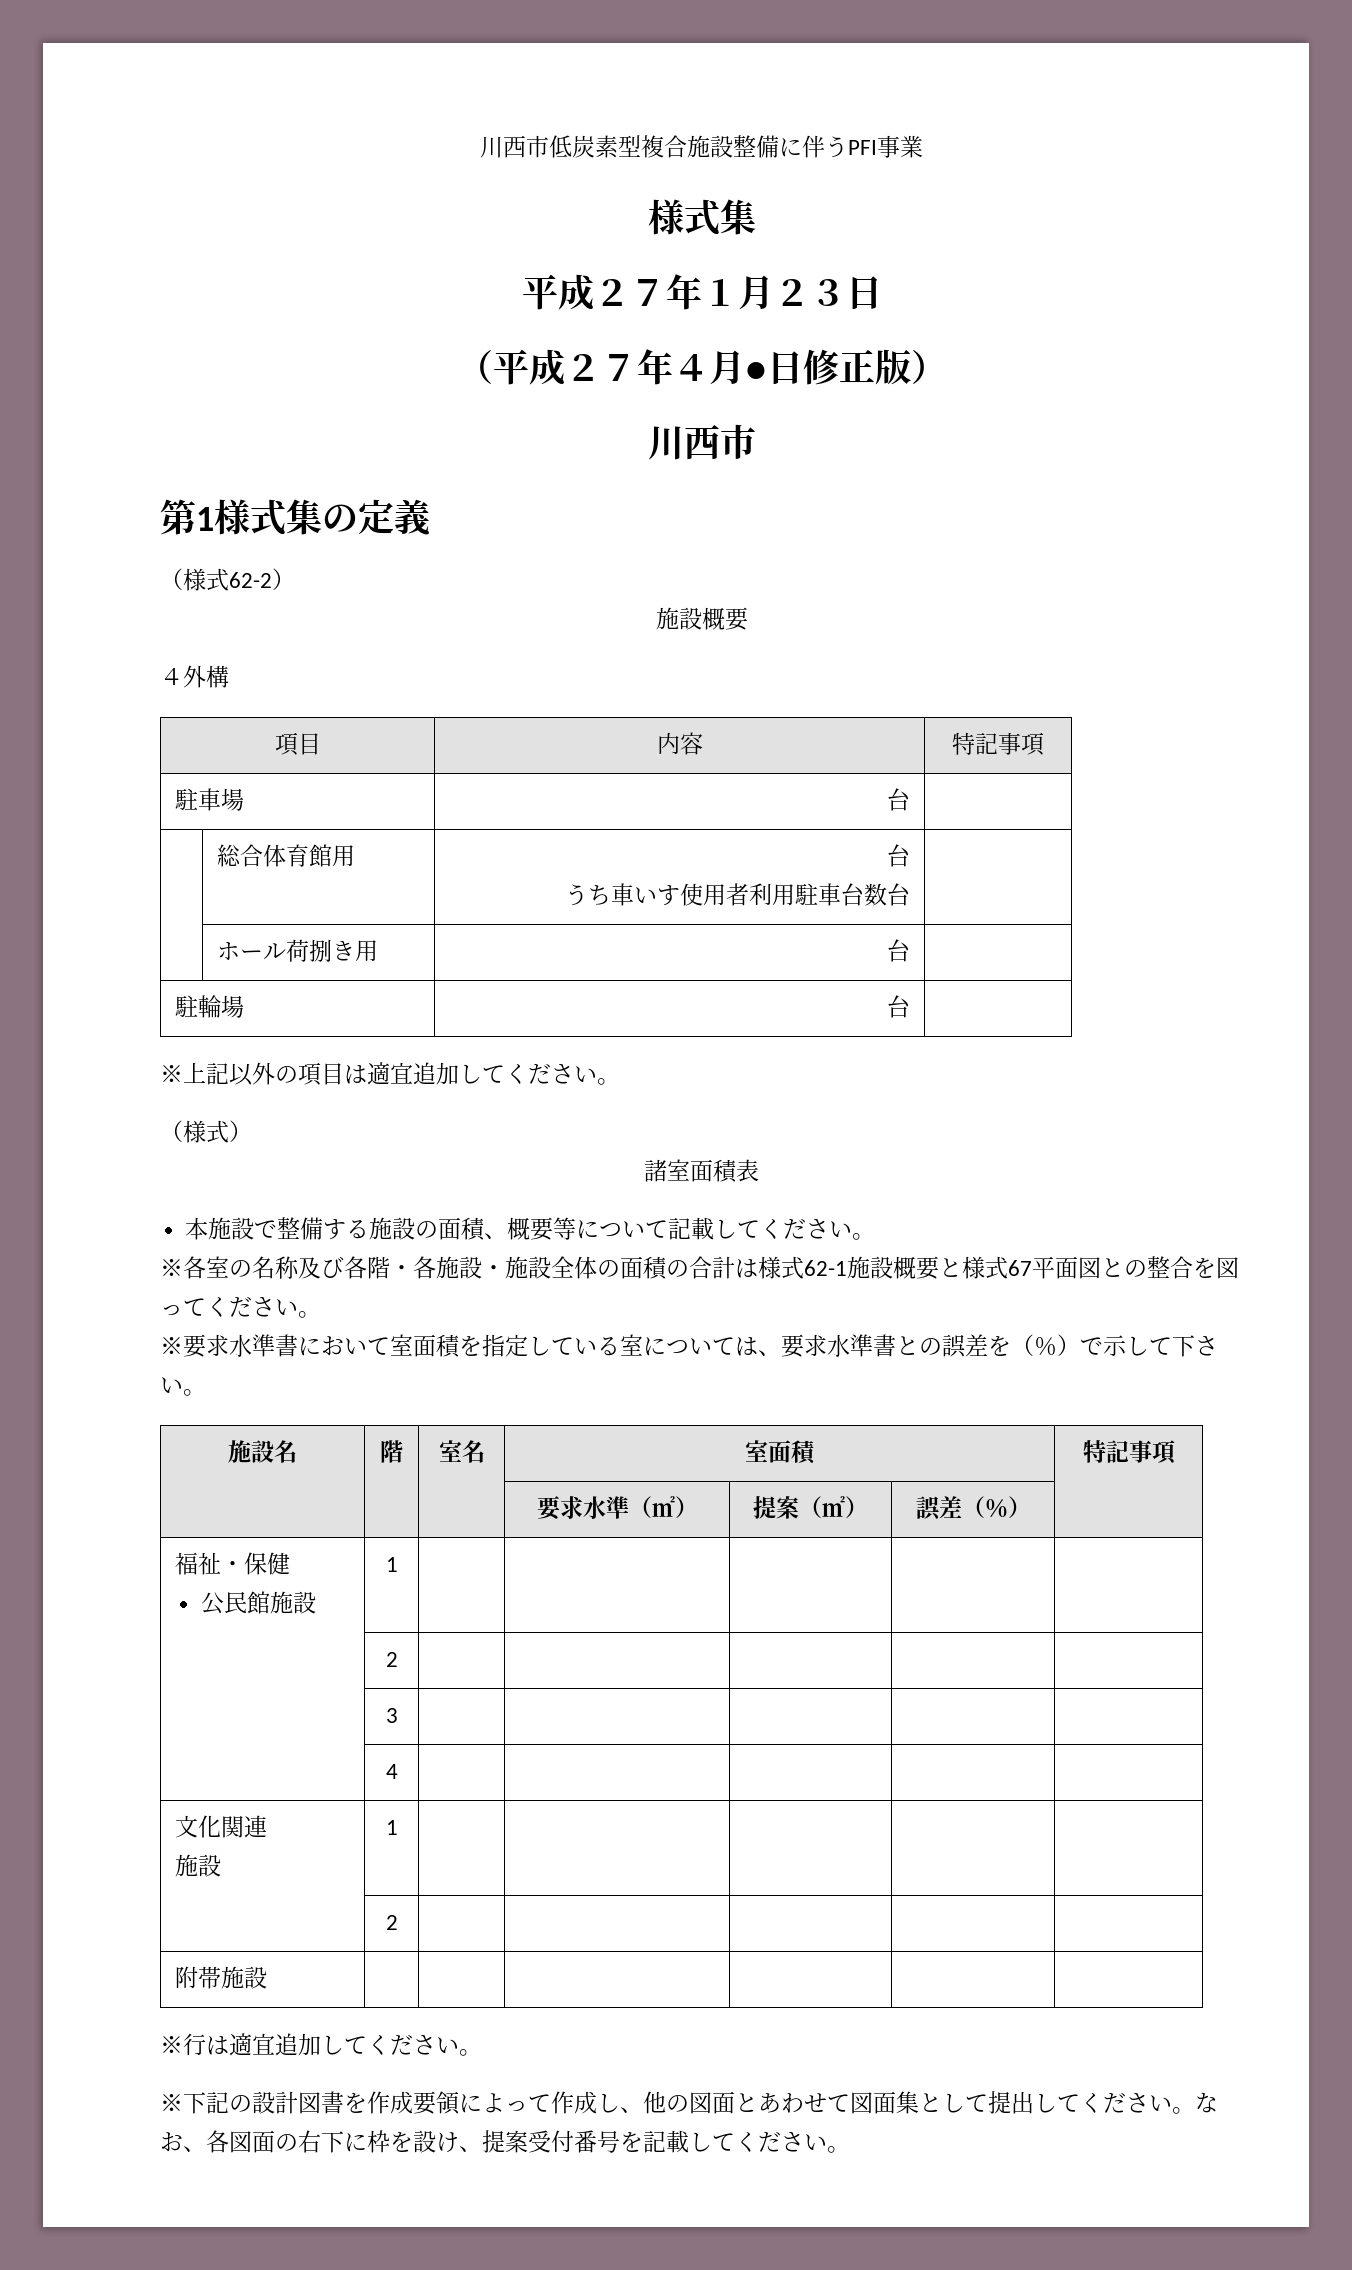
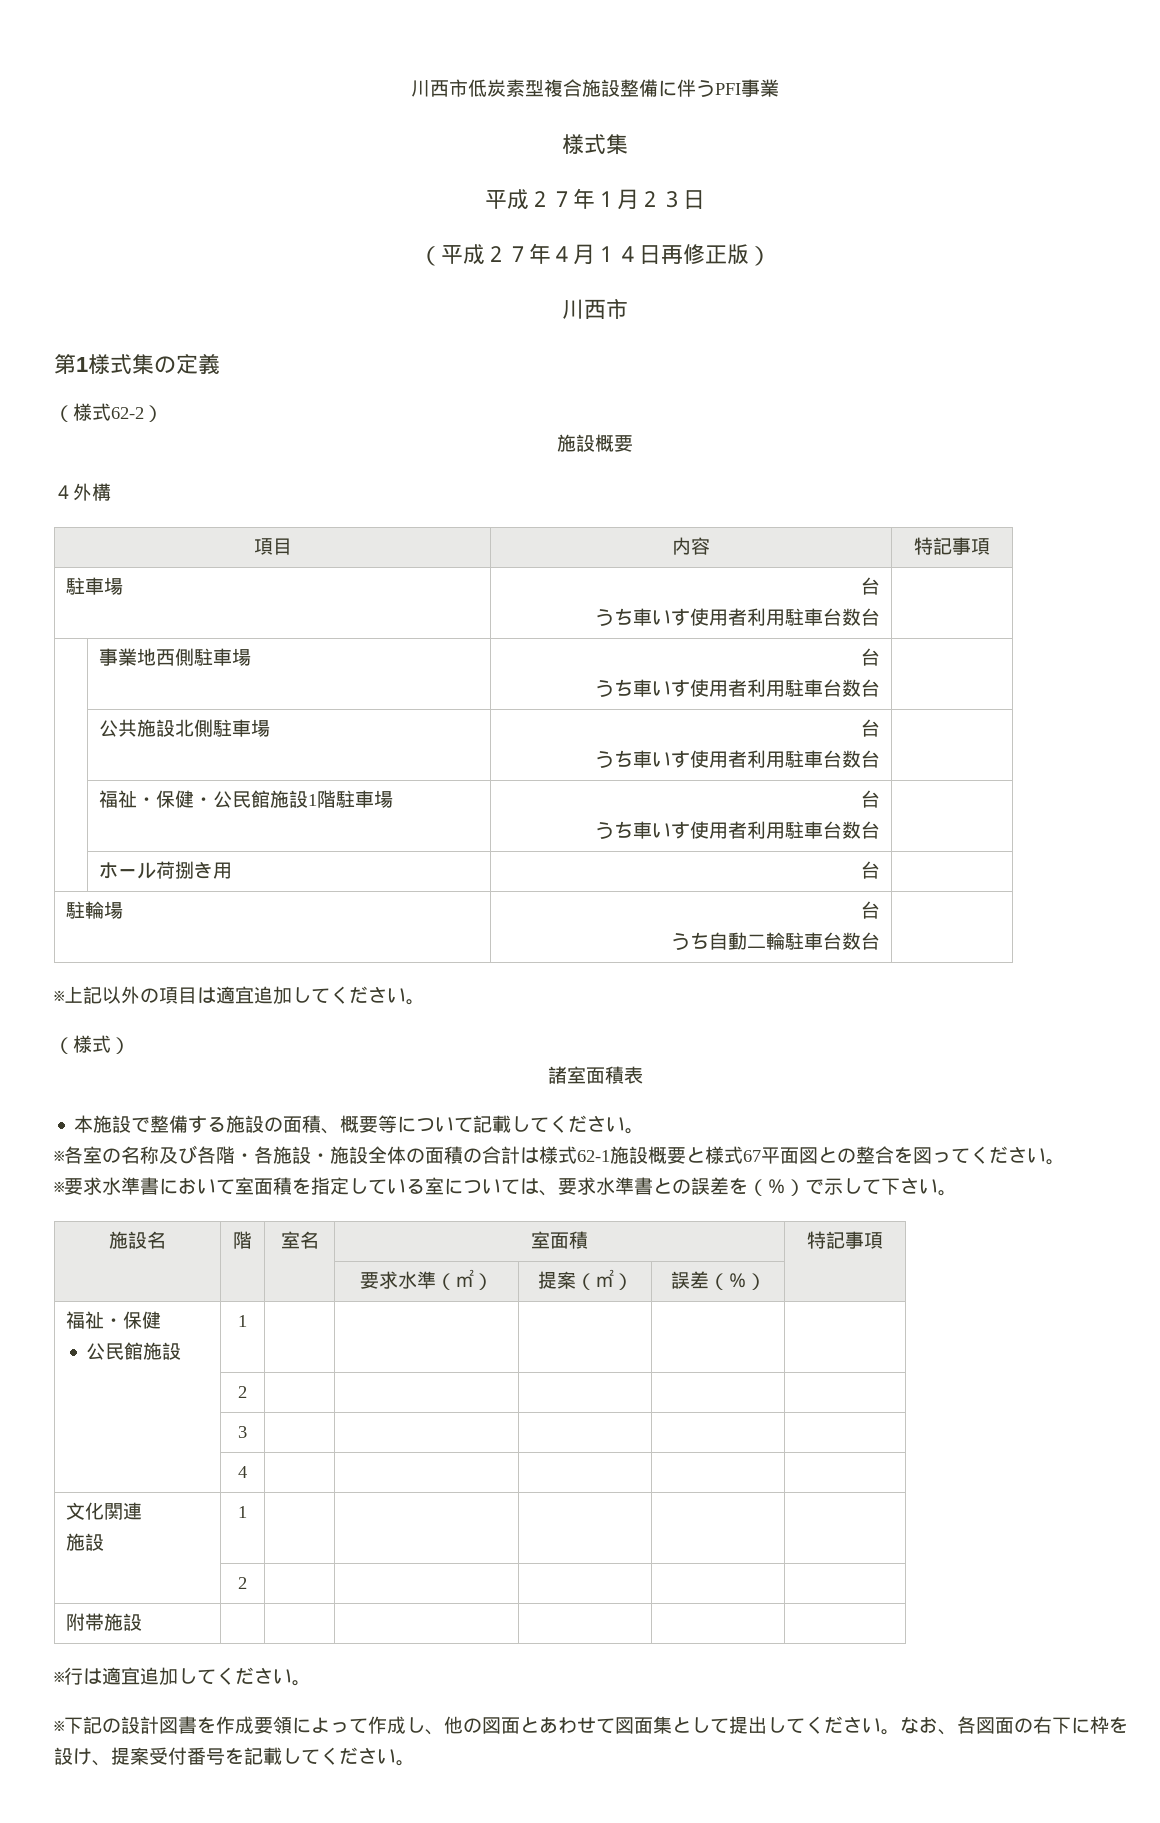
- （平成２７年４月●日修正版）
+ （平成２７年４月１４日再修正版）
  項目 | 内容 | 特記事項
- 駐車場 | 台 |
- | 総合体育館用 | 台
+ 駐車場 | 台
+ うち車いす使用者利用駐車台数台 |
+ | 事業地西側駐車場 | 台
+ うち車いす使用者利用駐車台数台 |
+ | 公共施設北側駐車場 | 台
+ うち車いす使用者利用駐車台数台 |
+ | 福祉・保健・公民館施設1階駐車場 | 台
- 駐輪場 | 台 |
+ 駐輪場 | 台
+ うち自動二輪駐車台数台 |

